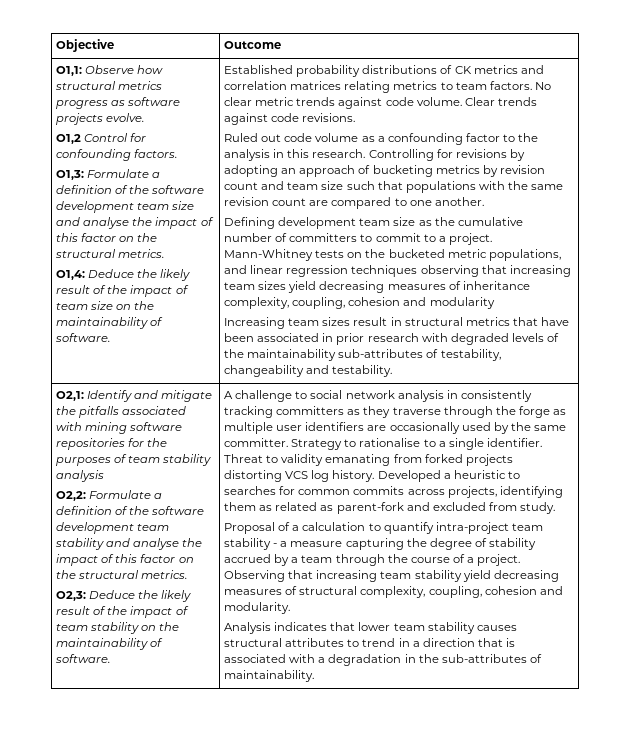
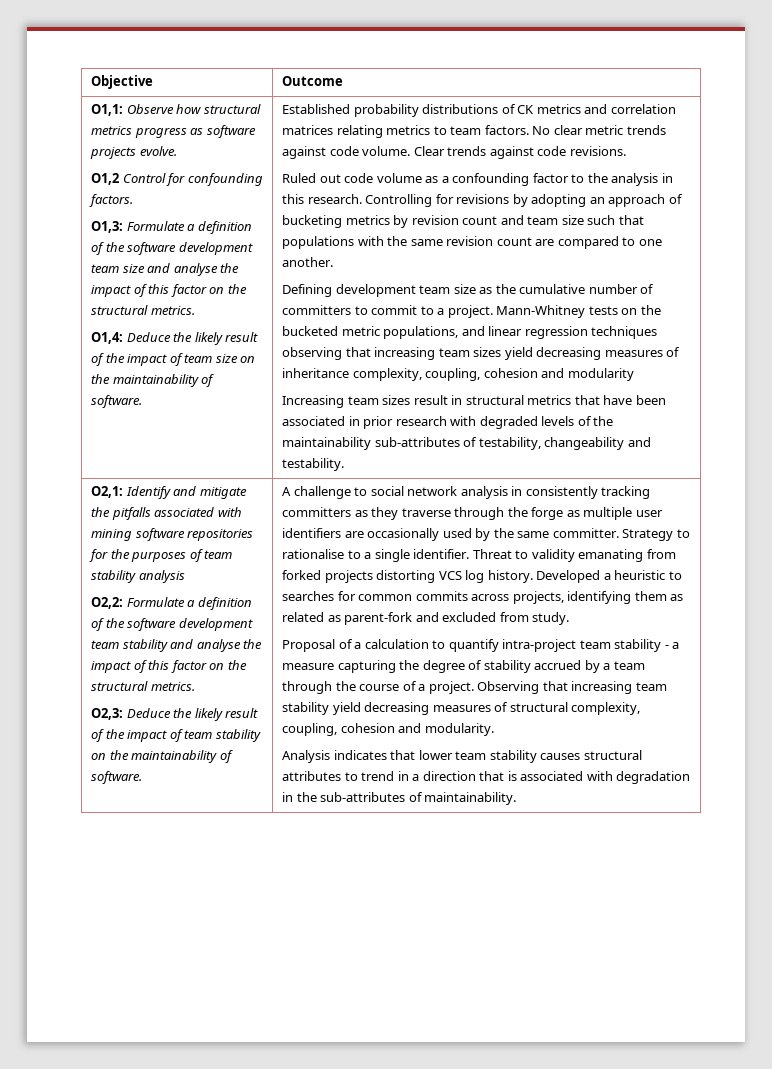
- Analysis indicates that lower team stability causes structural attributes to trend in a direction that is associated with a degradation in the sub-attributes of maintainability.
+ Analysis indicates that lower team stability causes structural attributes to trend in a direction that is associated with degradation in the sub-attributes of maintainability.

